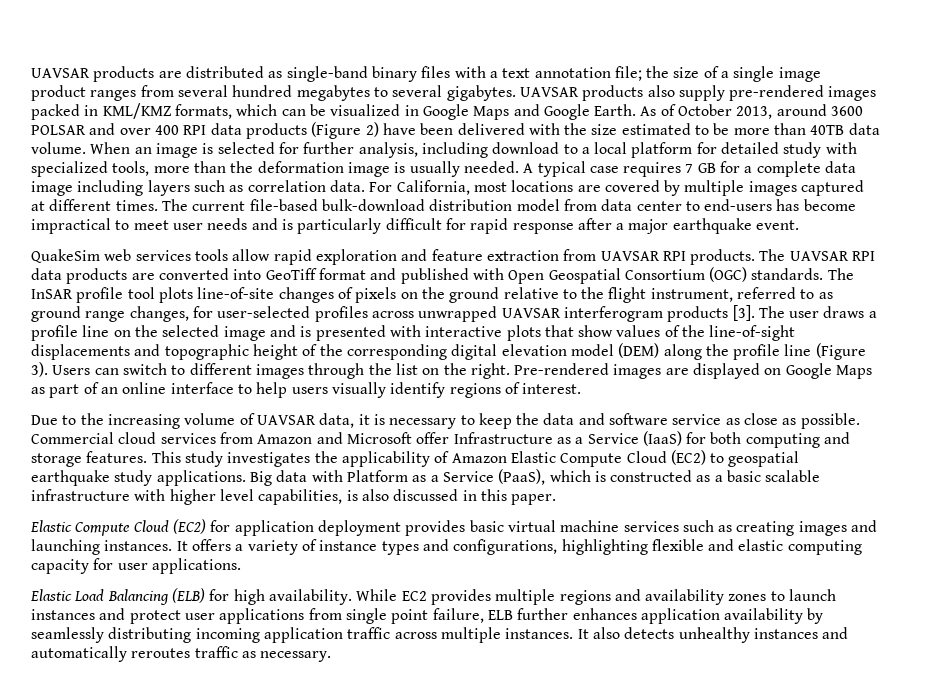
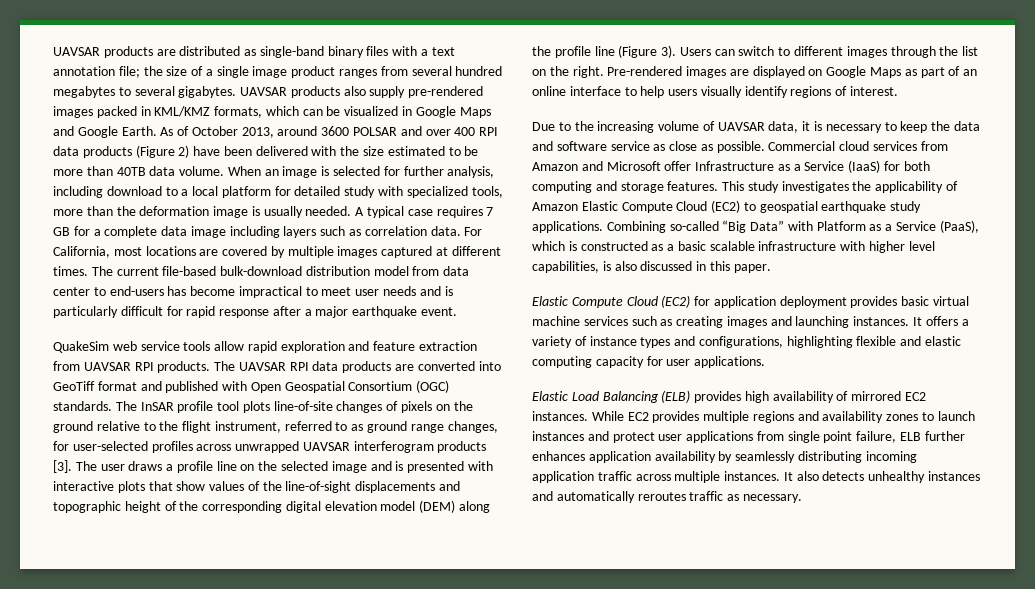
- QuakeSim web services tools allow rapid exploration and feature extraction from UAVSAR RPI products.
+ QuakeSim web service tools allow rapid exploration and feature extraction from UAVSAR RPI products.
- Big data with Platform as a Service (PaaS), which is constructed as a basic scalable infrastructure with higher level capabilities, is also discussed in this paper.
+ Combining so-called “Big Data” with Platform as a Service (PaaS), which is constructed as a basic scalable infrastructure with higher level capabilities, is also discussed in this paper.
- Elastic Load Balancing (ELB) for high availability.
+ Elastic Load Balancing (ELB) provides high availability of mirrored EC2 instances.

